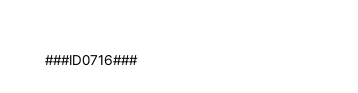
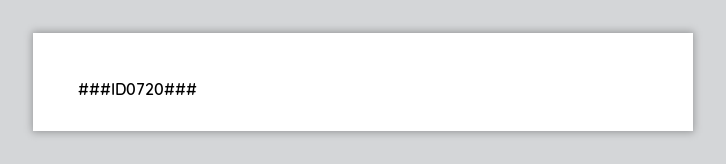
- ###ID0716###
+ ###ID0720###

